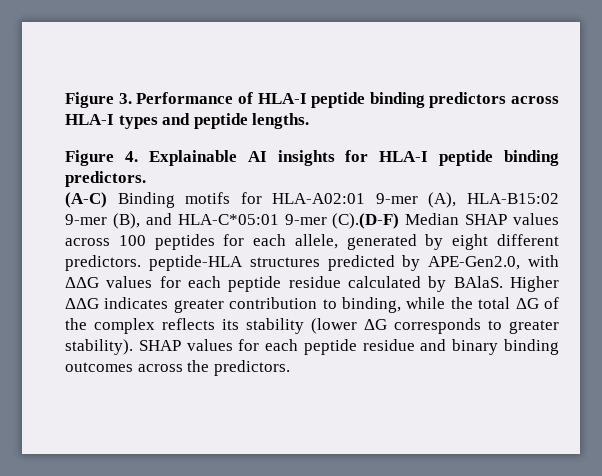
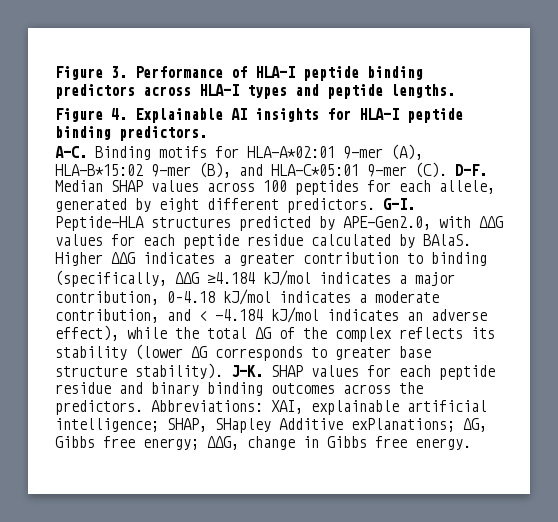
- (A-C) Binding motifs for HLA-A02:01 9-mer (A), HLA-B15:02 9-mer (B), and HLA-C*05:01 9-mer (C).(D-F) Median SHAP values across 100 peptides for each allele, generated by eight different predictors. peptide-HLA structures predicted by APE-Gen2.0, with ΔΔG values for each peptide residue calculated by BAlaS.
+ A-C. Binding motifs for HLA-A*02:01 9-mer (A), HLA-B*15:02 9-mer (B), and HLA-C*05:01 9-mer (C). D-F. Median SHAP values across 100 peptides for each allele, generated by eight different predictors. G-I. Peptide-HLA structures predicted by APE-Gen2.0, with ΔΔG values for each peptide residue calculated by BAlaS.
- Higher ΔΔG indicates greater contribution to binding, while the total ΔG of the complex reflects its stability (lower ΔG corresponds to greater stability). SHAP values for each peptide residue and binary binding outcomes across the predictors.
+ Higher ΔΔG indicates a greater contribution to binding (specifically, ΔΔG ≥4.184 kJ/mol indicates a major contribution, 0–4.18 kJ/mol indicates a moderate contribution, and < -4.184 kJ/mol indicates an adverse effect), while the total ΔG of the complex reflects its stability (lower ΔG corresponds to greater base structure stability). J-K. SHAP values for each peptide residue and binary binding outcomes across the predictors.
+ Abbreviations: XAI, explainable artificial intelligence; SHAP, SHapley Additive exPlanations; ΔG, Gibbs free energy; ΔΔG, change in Gibbs free energy.

